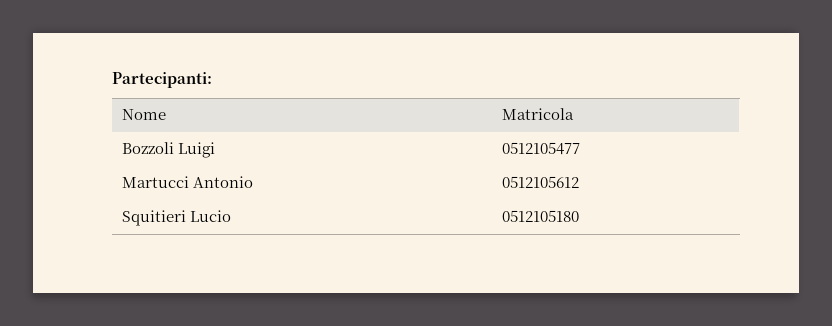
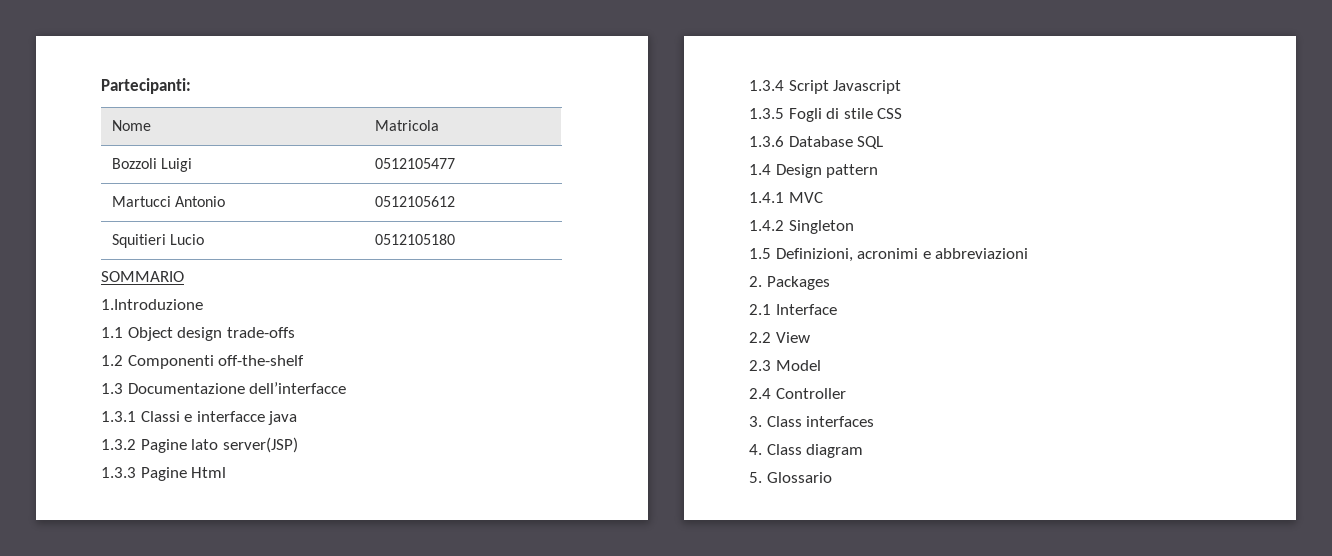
+ SOMMARIO
+ 1.Introduzione
+ 1.1 Object design trade-offs
+ 1.2 Componenti off-the-shelf
+ 1.3 Documentazione dell’interfacce
+ 1.3.1 Classi e interfacce java
+ 1.3.2 Pagine lato server(JSP)
+ 1.3.3 Pagine Html
+ 1.3.4 Script Javascript
+ 1.3.5 Fogli di stile CSS
+ 1.3.6 Database SQL
+ 1.4 Design pattern
+ 1.4.1 MVC
+ 1.4.2 Singleton
+ 1.5 Definizioni, acronimi e abbreviazioni
+ 2. Packages
+ 2.1 Interface
+ 2.2 View
+ 2.3 Model
+ 2.4 Controller
+ 3. Class interfaces
+ 4. Class diagram
+ 5. Glossario

